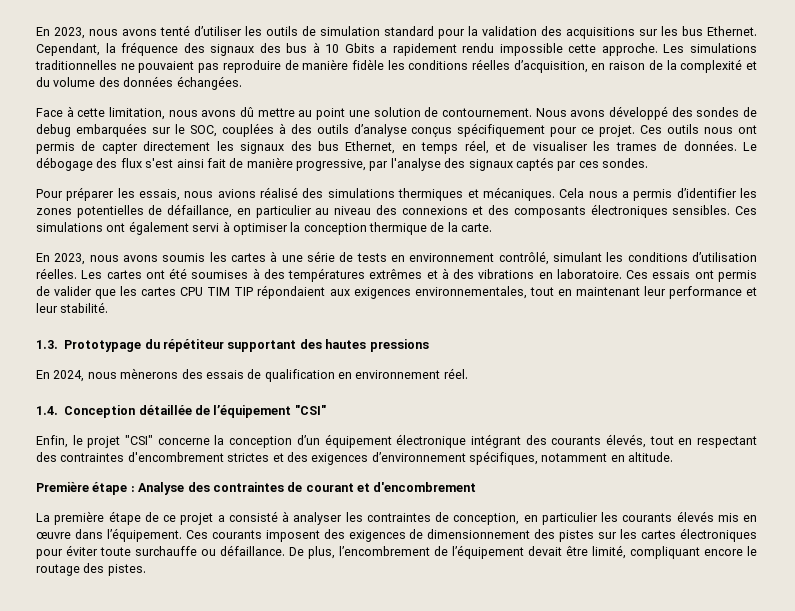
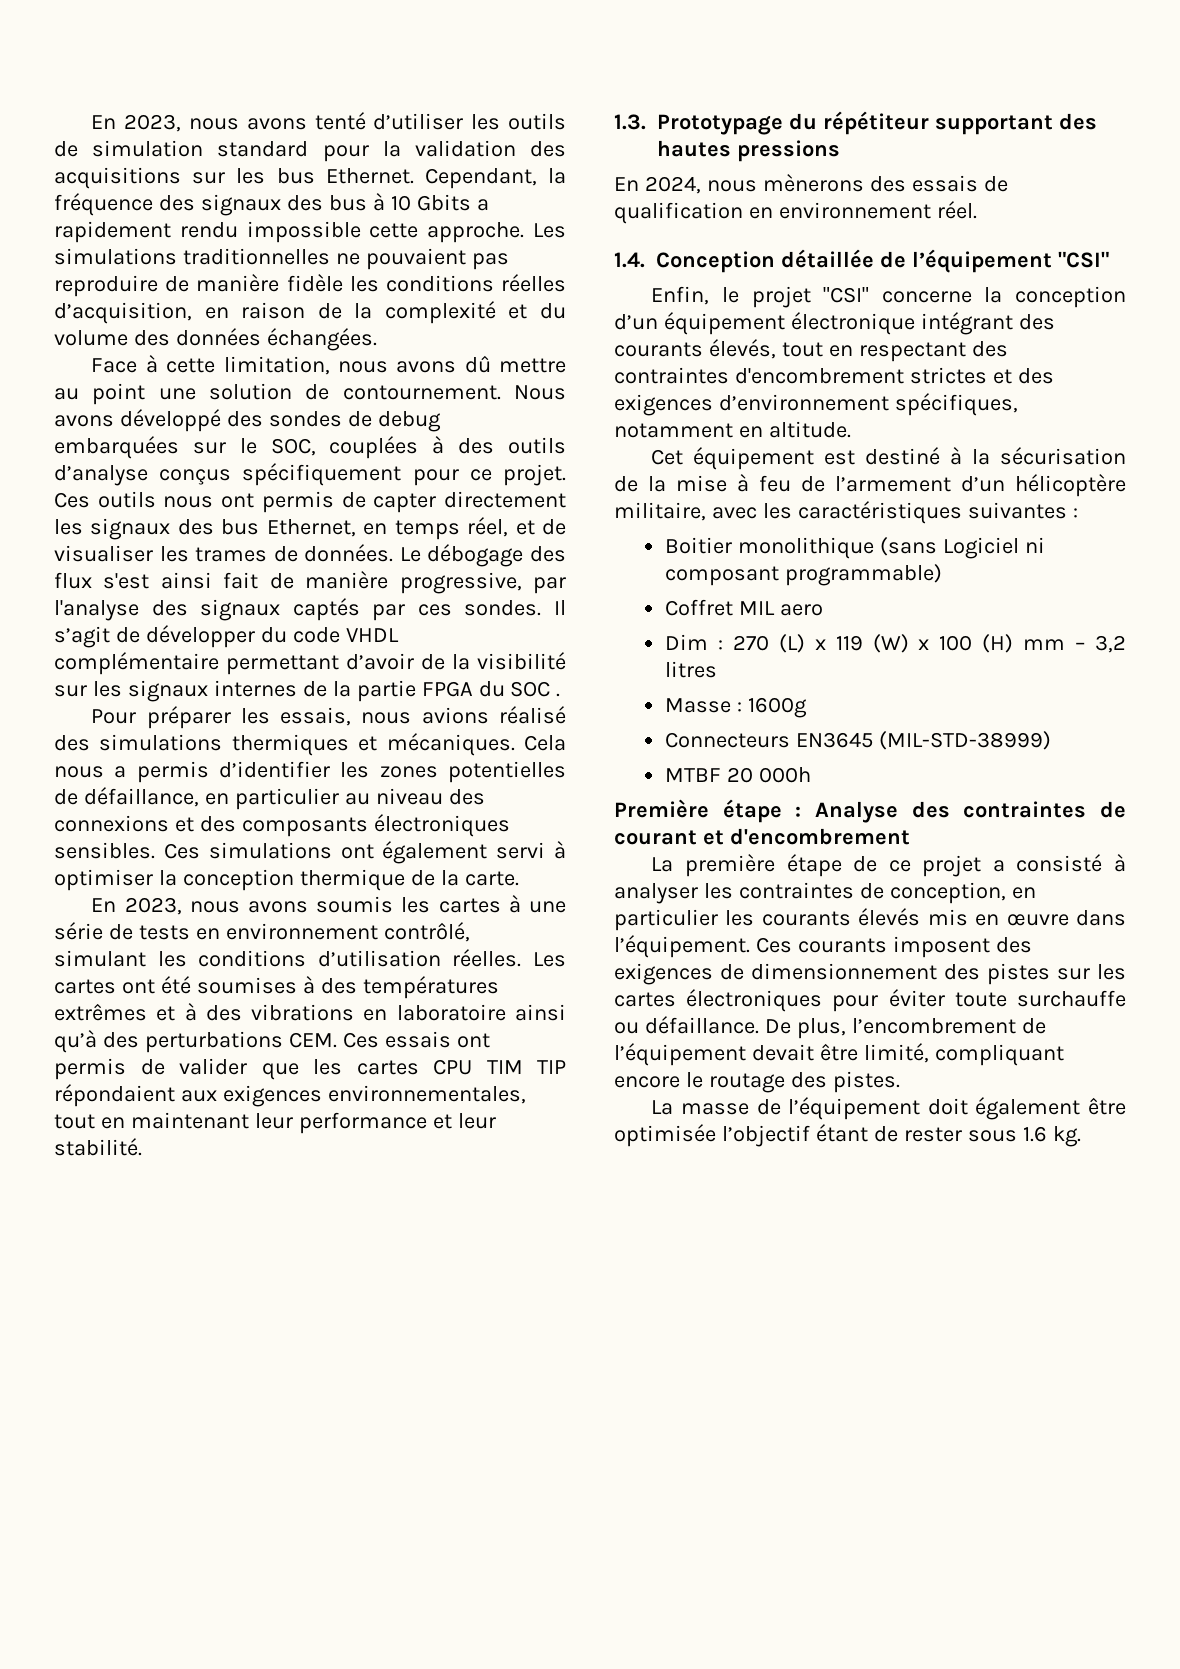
+ Il s’agit de développer du code VHDL complémentaire permettant d’avoir de la visibilité sur les signaux internes de la partie FPGA du SOC .
- Les cartes ont été soumises à des températures extrêmes et à des vibrations en laboratoire. Ces essais ont permis de valider que les cartes CPU TIM TIP répondaient aux exigences environnementales, tout en maintenant leur performance et leur stabilité.
+ Les cartes ont été soumises à des températures extrêmes et à des vibrations en laboratoire ainsi qu’à des perturbations CEM. Ces essais ont permis de valider que les cartes CPU TIM TIP répondaient aux exigences environnementales, tout en maintenant leur performance et leur stabilité.
+ Cet équipement est destiné à la sécurisation de la mise à feu de l’armement d’un hélicoptère militaire, avec les caractéristiques suivantes :
+ Boitier monolithique (sans Logiciel ni composant programmable)
+ Coffret MIL aero
+ Dim : 270 (L) x 119 (W) x 100 (H) mm – 3,2 litres
+ Masse : 1600g
+ Connecteurs EN3645 (MIL-STD-38999)
+ MTBF 20 000h
+ La masse de l’équipement doit également être optimisée l’objectif étant de rester sous 1.6 kg.

